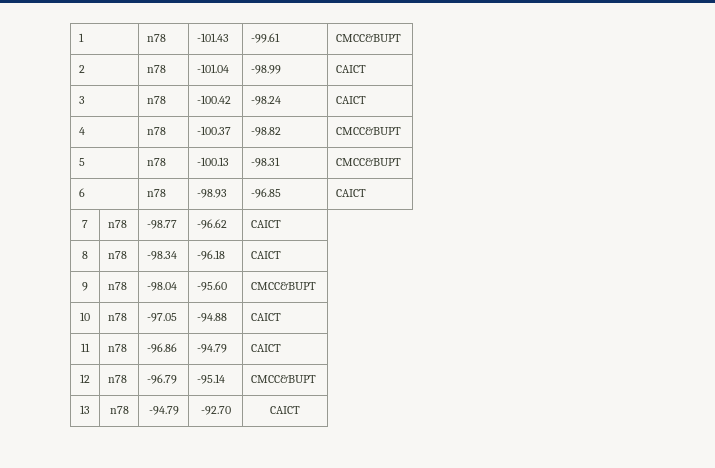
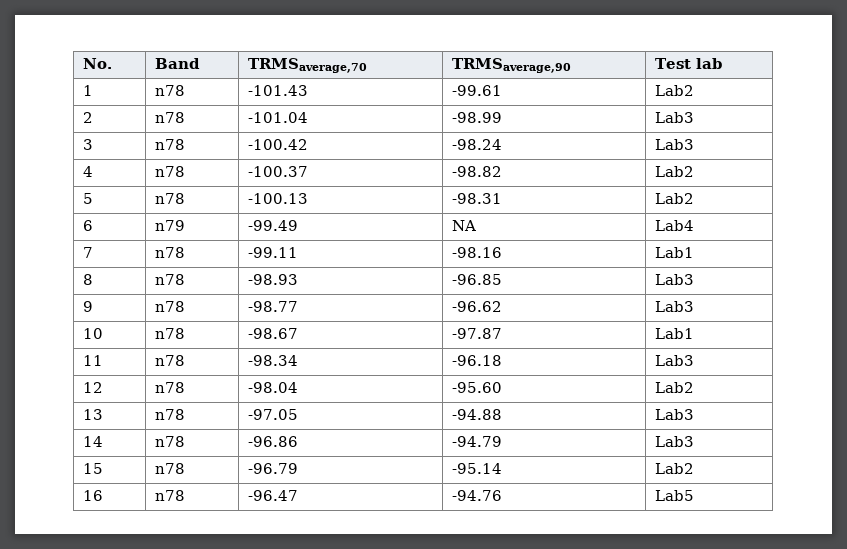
+ No. | Band | TRMSaverage,70 | TRMSaverage,90 | Test lab
- 1 | n78 | -101.43 | -99.61 | CMCC&BUPT
+ 1 | n78 | -101.43 | -99.61 | Lab2
- 2 | n78 | -101.04 | -98.99 | CAICT
+ 2 | n78 | -101.04 | -98.99 | Lab3
- 3 | n78 | -100.42 | -98.24 | CAICT
+ 3 | n78 | -100.42 | -98.24 | Lab3
- 4 | n78 | -100.37 | -98.82 | CMCC&BUPT
+ 4 | n78 | -100.37 | -98.82 | Lab2
- 5 | n78 | -100.13 | -98.31 | CMCC&BUPT
+ 5 | n78 | -100.13 | -98.31 | Lab2
- 6 | n78 | -98.93 | -96.85 | CAICT
- 7 | n78 | -98.77 | -96.62 | CAICT
- 8 | n78 | -98.34 | -96.18 | CAICT
- 9 | n78 | -98.04 | -95.60 | CMCC&BUPT
- 10 | n78 | -97.05 | -94.88 | CAICT
- 11 | n78 | -96.86 | -94.79 | CAICT
- 12 | n78 | -96.79 | -95.14 | CMCC&BUPT
- 13 | n78 | -94.79 | -92.70 | CAICT
+ 6 | n79 | -99.49 | NA | Lab4
+ 7 | n78 | -99.11 | -98.16 | Lab1
+ 8 | n78 | -98.93 | -96.85 | Lab3
+ 9 | n78 | -98.77 | -96.62 | Lab3
+ 10 | n78 | -98.67 | -97.87 | Lab1
+ 11 | n78 | -98.34 | -96.18 | Lab3
+ 12 | n78 | -98.04 | -95.60 | Lab2
+ 13 | n78 | -97.05 | -94.88 | Lab3
+ 14 | n78 | -96.86 | -94.79 | Lab3
+ 15 | n78 | -96.79 | -95.14 | Lab2
+ 16 | n78 | -96.47 | -94.76 | Lab5

